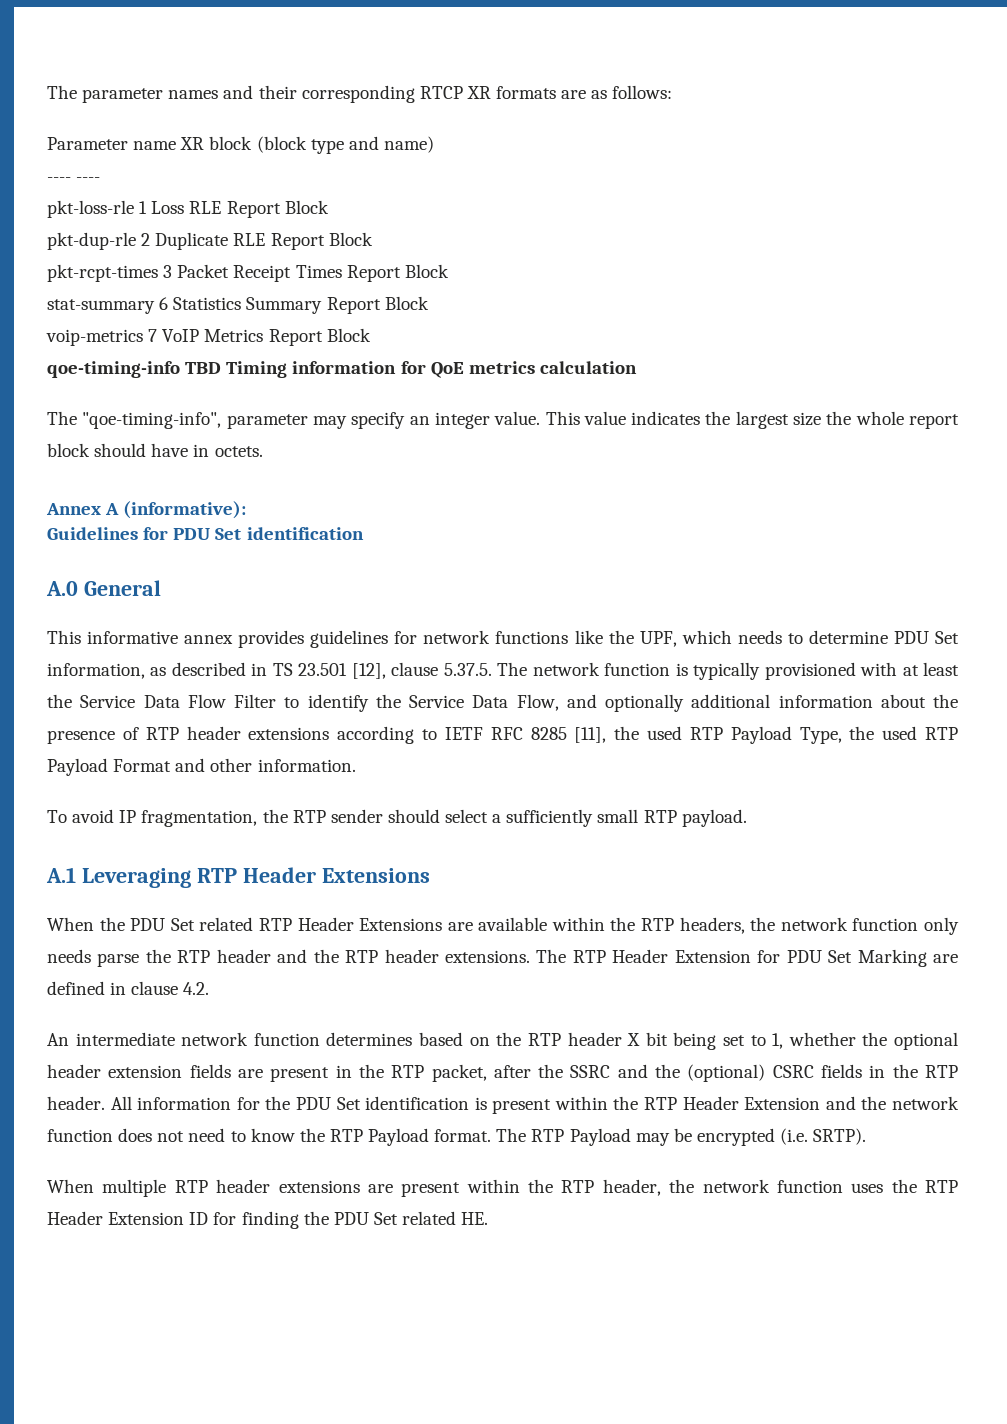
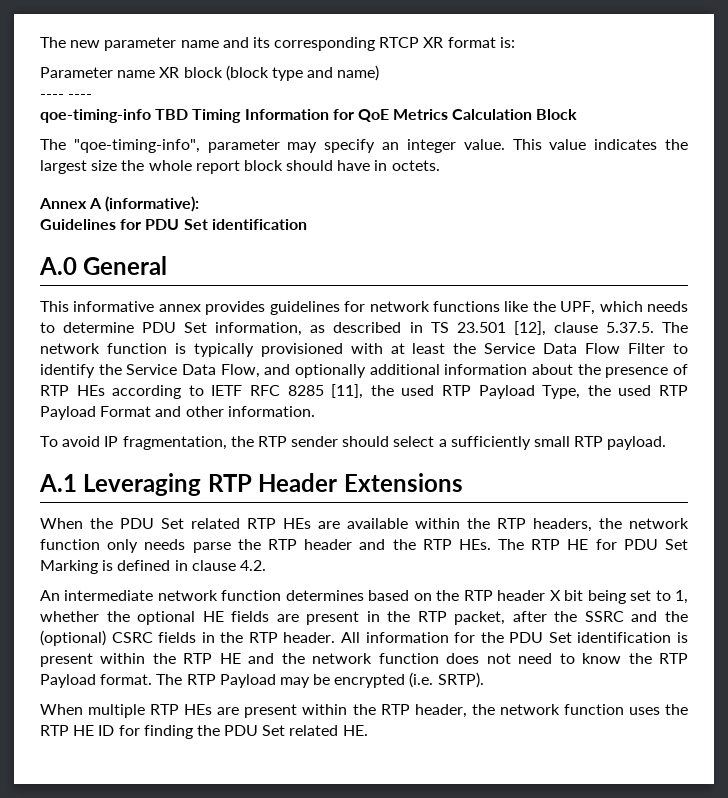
- The parameter names and their corresponding RTCP XR formats are as follows:
+ The new parameter name and its corresponding RTCP XR format is:
- pkt-loss-rle 1 Loss RLE Report Block
- pkt-dup-rle 2 Duplicate RLE Report Block
- pkt-rcpt-times 3 Packet Receipt Times Report Block
- stat-summary 6 Statistics Summary Report Block
- voip-metrics 7 VoIP Metrics Report Block
- qoe-timing-info TBD Timing information for QoE metrics calculation
+ qoe-timing-info TBD Timing Information for QoE Metrics Calculation Block
- This informative annex provides guidelines for network functions like the UPF, which needs to determine PDU Set information, as described in TS 23.501 [12], clause 5.37.5. The network function is typically provisioned with at least the Service Data Flow Filter to identify the Service Data Flow, and optionally additional information about the presence of RTP header extensions according to IETF RFC 8285 [11], the used RTP Payload Type, the used RTP Payload Format and other information.
+ This informative annex provides guidelines for network functions like the UPF, which needs to determine PDU Set information, as described in TS 23.501 [12], clause 5.37.5. The network function is typically provisioned with at least the Service Data Flow Filter to identify the Service Data Flow, and optionally additional information about the presence of RTP HEs according to IETF RFC 8285 [11], the used RTP Payload Type, the used RTP Payload Format and other information.
- When the PDU Set related RTP Header Extensions are available within the RTP headers, the network function only needs parse the RTP header and the RTP header extensions. The RTP Header Extension for PDU Set Marking are defined in clause 4.2.
+ When the PDU Set related RTP HEs are available within the RTP headers, the network function only needs parse the RTP header and the RTP HEs. The RTP HE for PDU Set Marking is defined in clause 4.2.
- An intermediate network function determines based on the RTP header X bit being set to 1, whether the optional header extension fields are present in the RTP packet, after the SSRC and the (optional) CSRC fields in the RTP header.
+ An intermediate network function determines based on the RTP header X bit being set to 1, whether the optional HE fields are present in the RTP packet, after the SSRC and the (optional) CSRC fields in the RTP header.
- All information for the PDU Set identification is present within the RTP Header Extension and the network function does not need to know the RTP Payload format.
+ All information for the PDU Set identification is present within the RTP HE and the network function does not need to know the RTP Payload format.
- When multiple RTP header extensions are present within the RTP header, the network function uses the RTP Header Extension ID for finding the PDU Set related HE.
+ When multiple RTP HEs are present within the RTP header, the network function uses the RTP HE ID for finding the PDU Set related HE.

